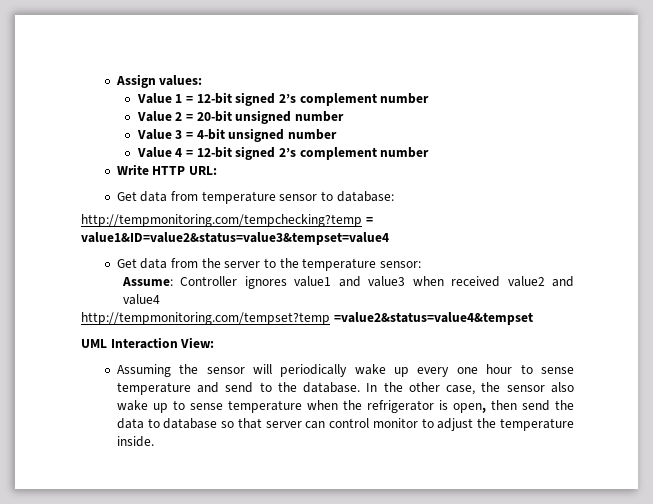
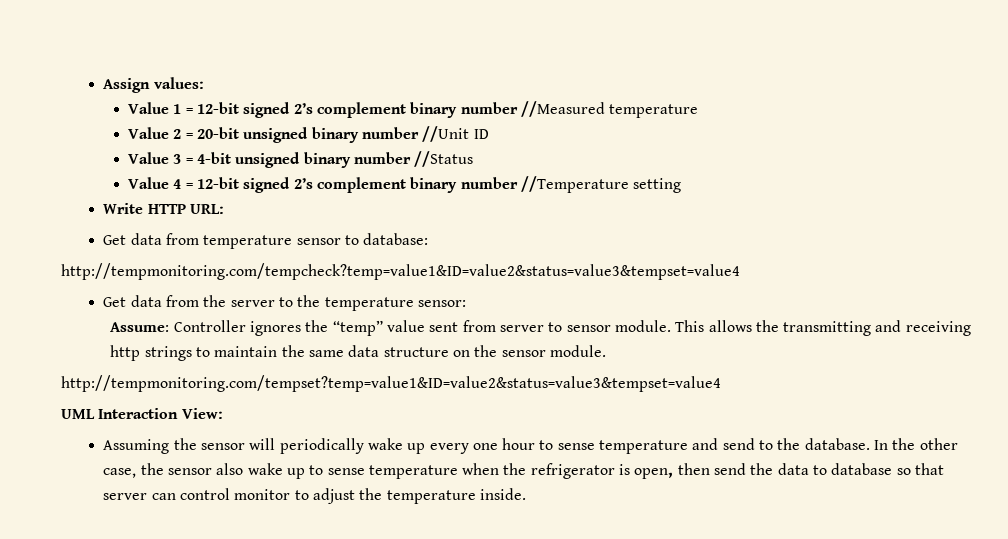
- Value 1 = 12-bit signed 2’s complement number
+ Value 1 = 12-bit signed 2’s complement binary number //Measured temperature
- Value 2 = 20-bit unsigned number
+ Value 2 = 20-bit unsigned binary number //Unit ID
- Value 3 = 4-bit unsigned number
+ Value 3 = 4-bit unsigned binary number //Status
- Value 4 = 12-bit signed 2’s complement number
+ Value 4 = 12-bit signed 2’s complement binary number //Temperature setting
- http://tempmonitoring.com/tempchecking?temp = value1&ID=value2&status=value3&tempset=value4
+ http://tempmonitoring.com/tempcheck?temp=value1&ID=value2&status=value3&tempset=value4
- Assume: Controller ignores value1 and value3 when received value2 and value4
- http://tempmonitoring.com/tempset?temp =value2&status=value4&tempset
+ Assume: Controller ignores the “temp” value sent from server to sensor module. This allows the transmitting and receiving http strings to maintain the same data structure on the sensor module.
+ http://tempmonitoring.com/tempset?temp=value1&ID=value2&status=value3&tempset=value4

